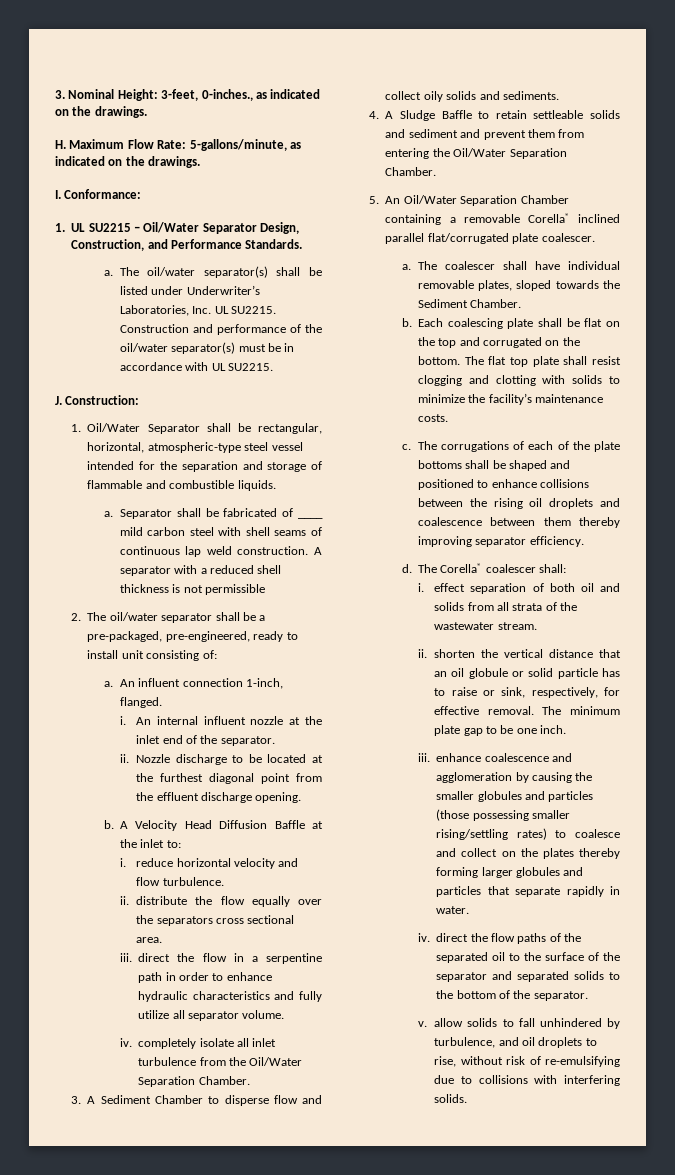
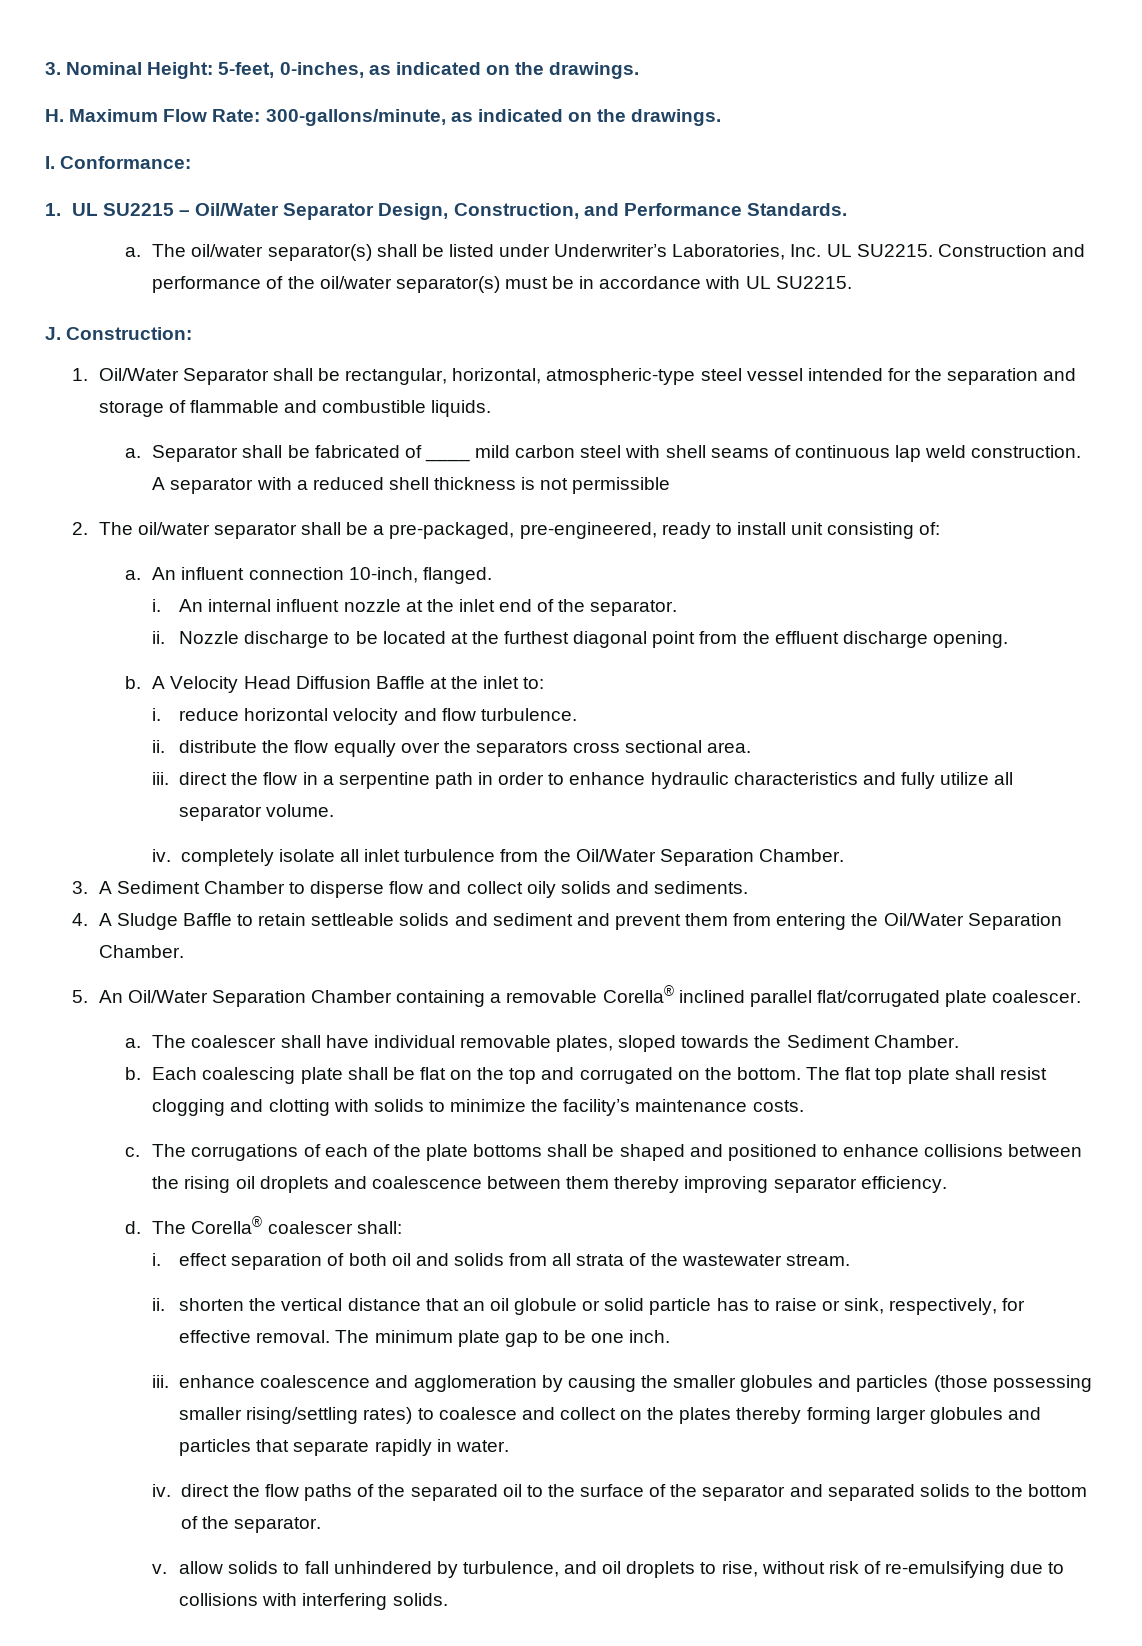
- 3. Nominal Height: 3-feet, 0-inches., as indicated on the drawings.
+ 3. Nominal Height: 5-feet, 0-inches, as indicated on the drawings.
- H. Maximum Flow Rate: 5-gallons/minute, as indicated on the drawings.
+ H. Maximum Flow Rate: 300-gallons/minute, as indicated on the drawings.
- An influent connection 1-inch, flanged.
+ An influent connection 10-inch, flanged.

